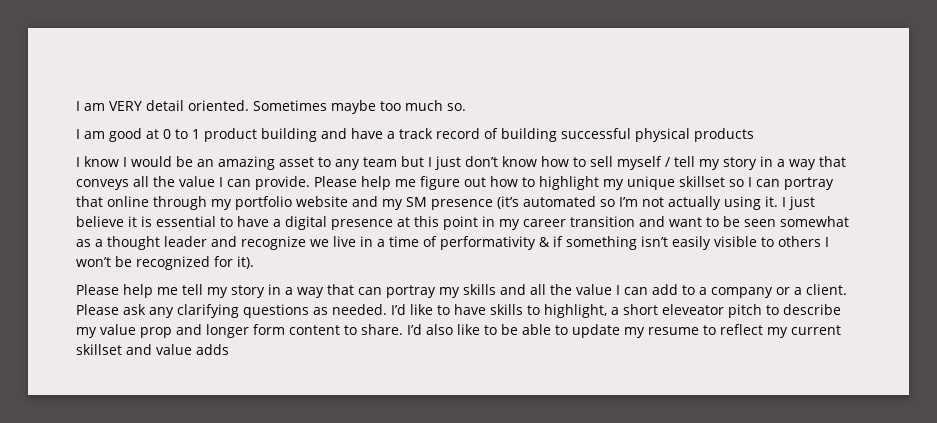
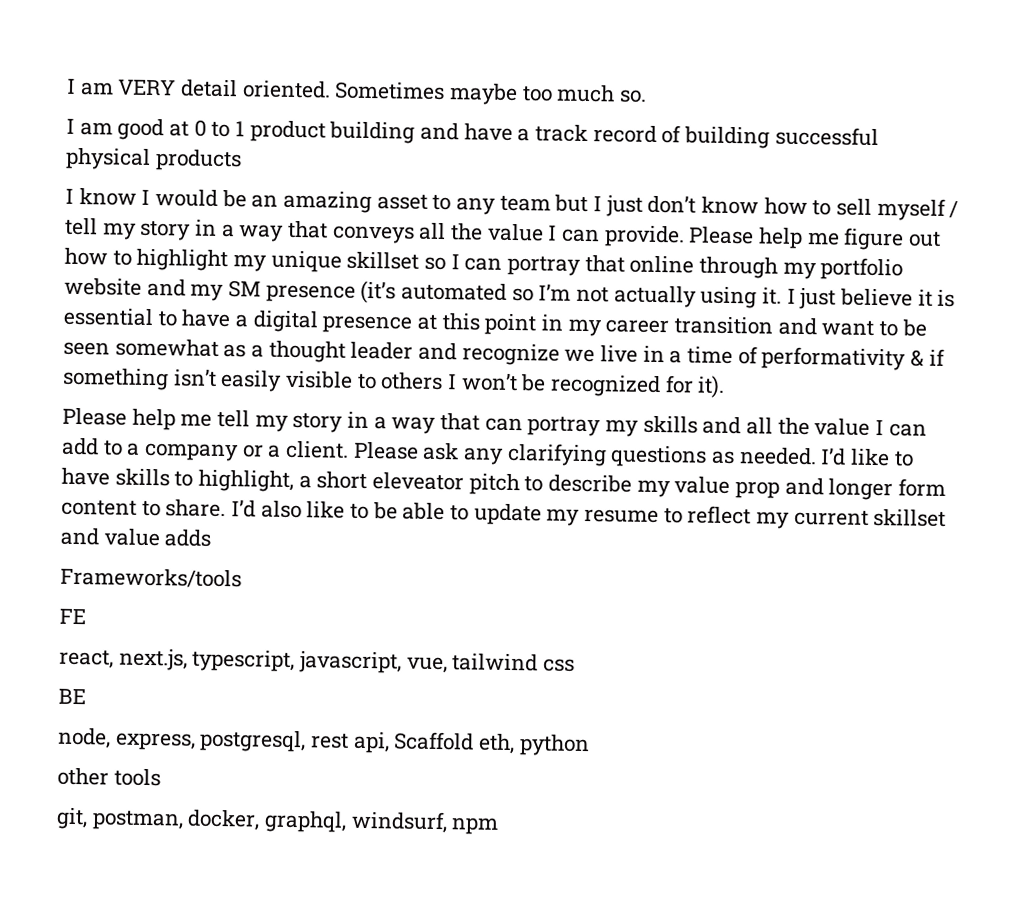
+ Frameworks/tools
+ FE
+ react, next.js, typescript, javascript, vue, tailwind css
+ BE
+ node, express, postgresql, rest api, Scaffold eth, python
+ other tools
+ git, postman, docker, graphql, windsurf, npm

